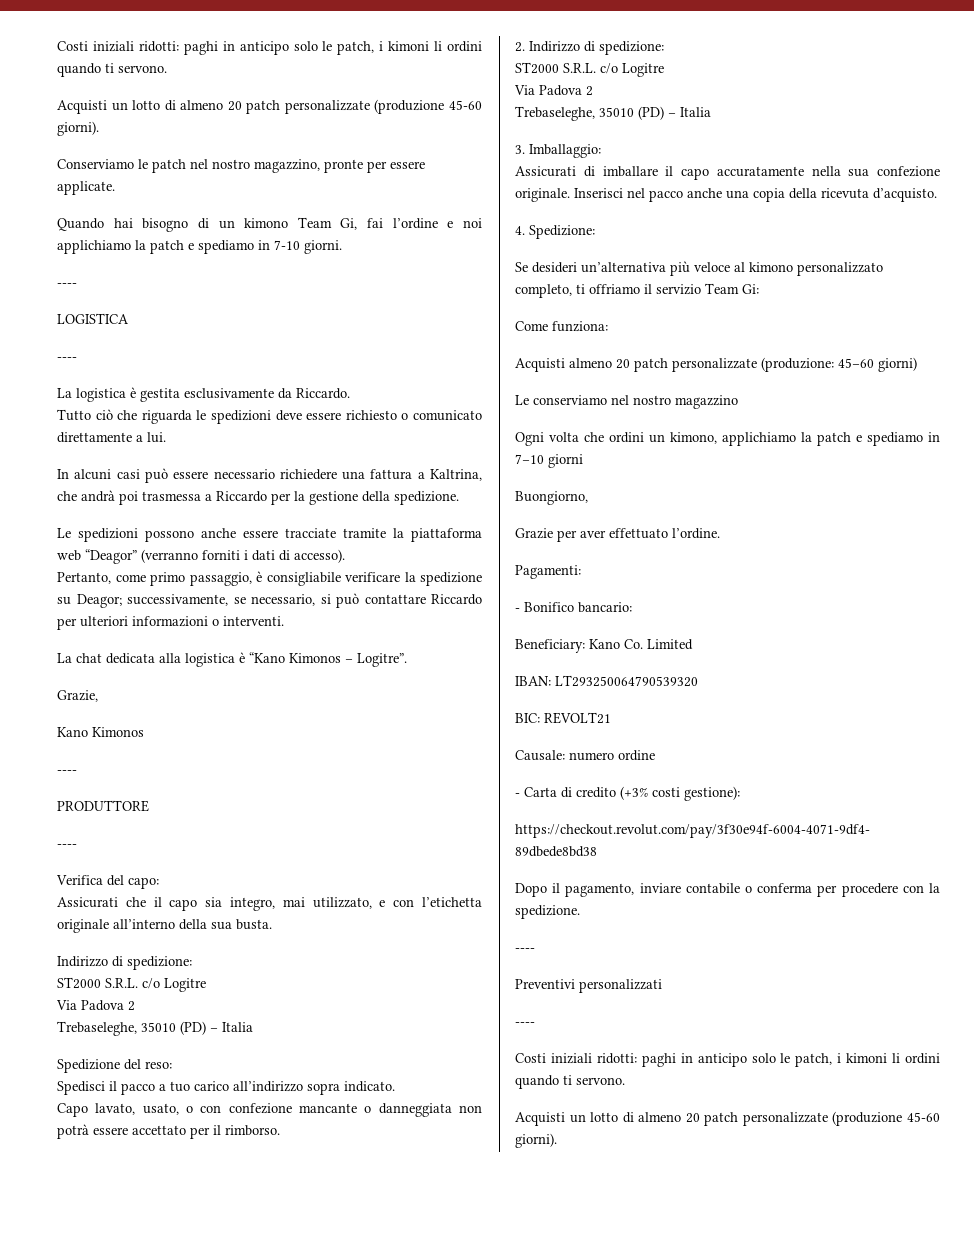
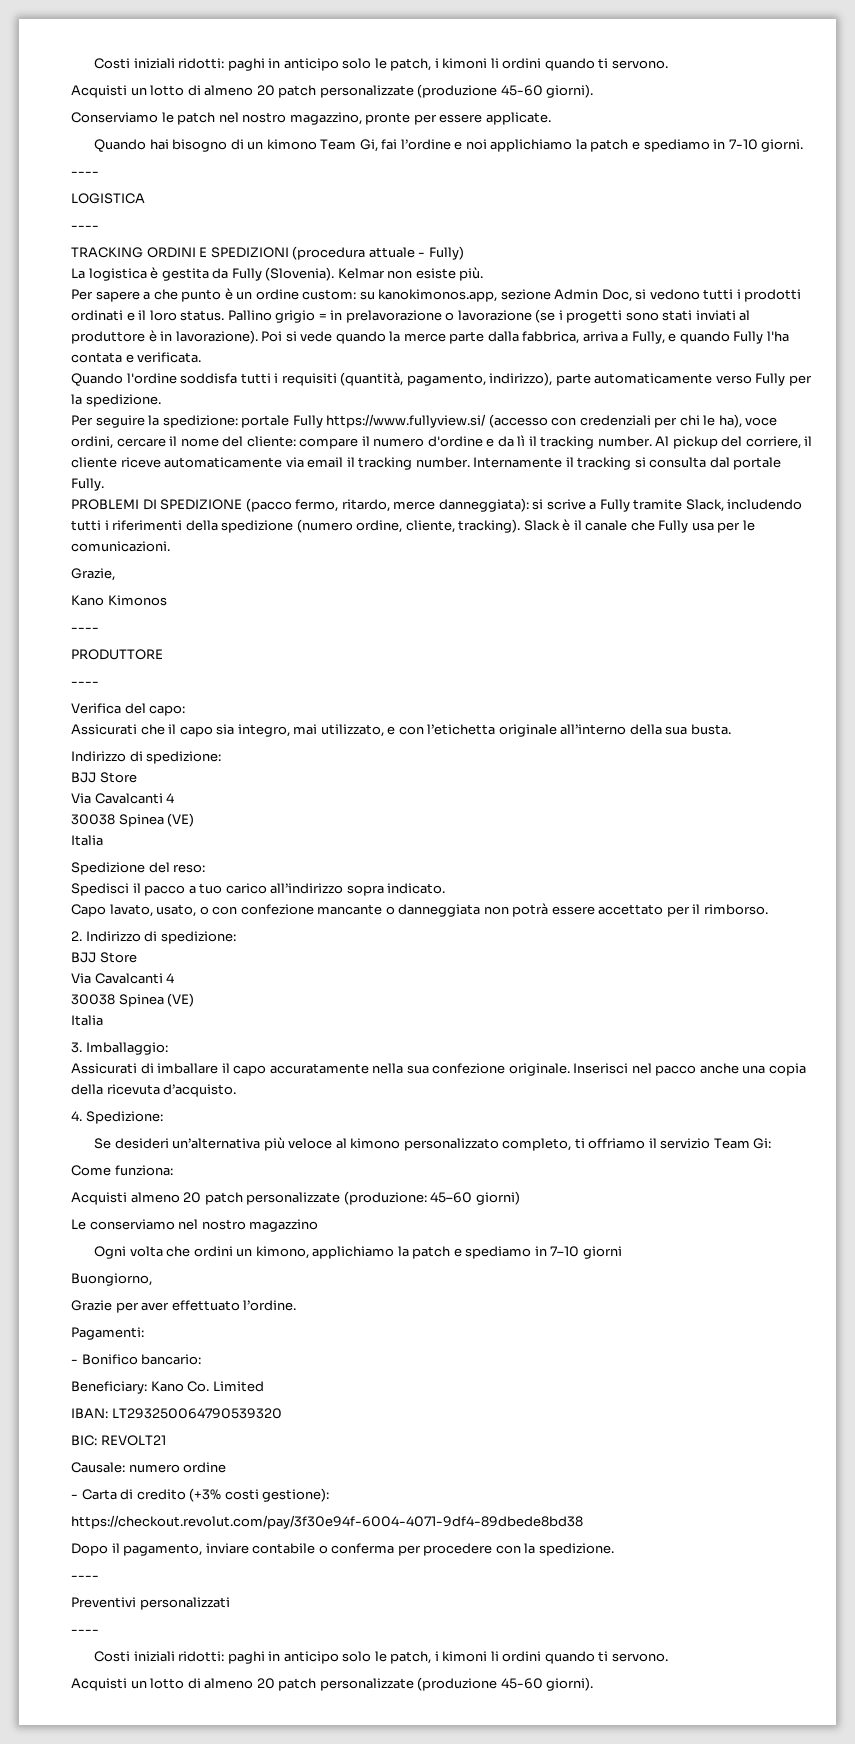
- La logistica è gestita esclusivamente da Riccardo.
- Tutto ciò che riguarda le spedizioni deve essere richiesto o comunicato direttamente a lui.
- In alcuni casi può essere necessario richiedere una fattura a Kaltrina, che andrà poi trasmessa a Riccardo per la gestione della spedizione.
- Le spedizioni possono anche essere tracciate tramite la piattaforma web “Deagor” (verranno forniti i dati di accesso).
- Pertanto, come primo passaggio, è consigliabile verificare la spedizione su Deagor; successivamente, se necessario, si può contattare Riccardo per ulteriori informazioni o interventi.
- La chat dedicata alla logistica è “Kano Kimonos – Logitre”.
+ TRACKING ORDINI E SPEDIZIONI (procedura attuale - Fully)
+ La logistica è gestita da Fully (Slovenia). Kelmar non esiste più.
+ Per sapere a che punto è un ordine custom: su kanokimonos.app, sezione Admin Doc, si vedono tutti i prodotti ordinati e il loro status. Pallino grigio = in prelavorazione o lavorazione (se i progetti sono stati inviati al produttore è in lavorazione). Poi si vede quando la merce parte dalla fabbrica, arriva a Fully, e quando Fully l'ha contata e verificata.
+ Quando l'ordine soddisfa tutti i requisiti (quantità, pagamento, indirizzo), parte automaticamente verso Fully per la spedizione.
+ Per seguire la spedizione: portale Fully https://www.fullyview.si/ (accesso con credenziali per chi le ha), voce ordini, cercare il nome del cliente: compare il numero d'ordine e da lì il tracking number. Al pickup del corriere, il cliente riceve automaticamente via email il tracking number. Internamente il tracking si consulta dal portale Fully.
+ PROBLEMI DI SPEDIZIONE (pacco fermo, ritardo, merce danneggiata): si scrive a Fully tramite Slack, includendo tutti i riferimenti della spedizione (numero ordine, cliente, tracking). Slack è il canale che Fully usa per le comunicazioni.
  Assicurati che il capo sia integro, mai utilizzato, e con l’etichetta originale all’interno della sua busta.
  Indirizzo di spedizione:
- ST2000 S.R.L. c/o Logitre
- Via Padova 2
- Trebaseleghe, 35010 (PD) – Italia
+ BJJ Store
+ Via Cavalcanti 4
+ 30038 Spinea (VE)
+ Italia
  2. Indirizzo di spedizione:
- ST2000 S.R.L. c/o Logitre
- Via Padova 2
- Trebaseleghe, 35010 (PD) – Italia
+ BJJ Store
+ Via Cavalcanti 4
+ 30038 Spinea (VE)
+ Italia

